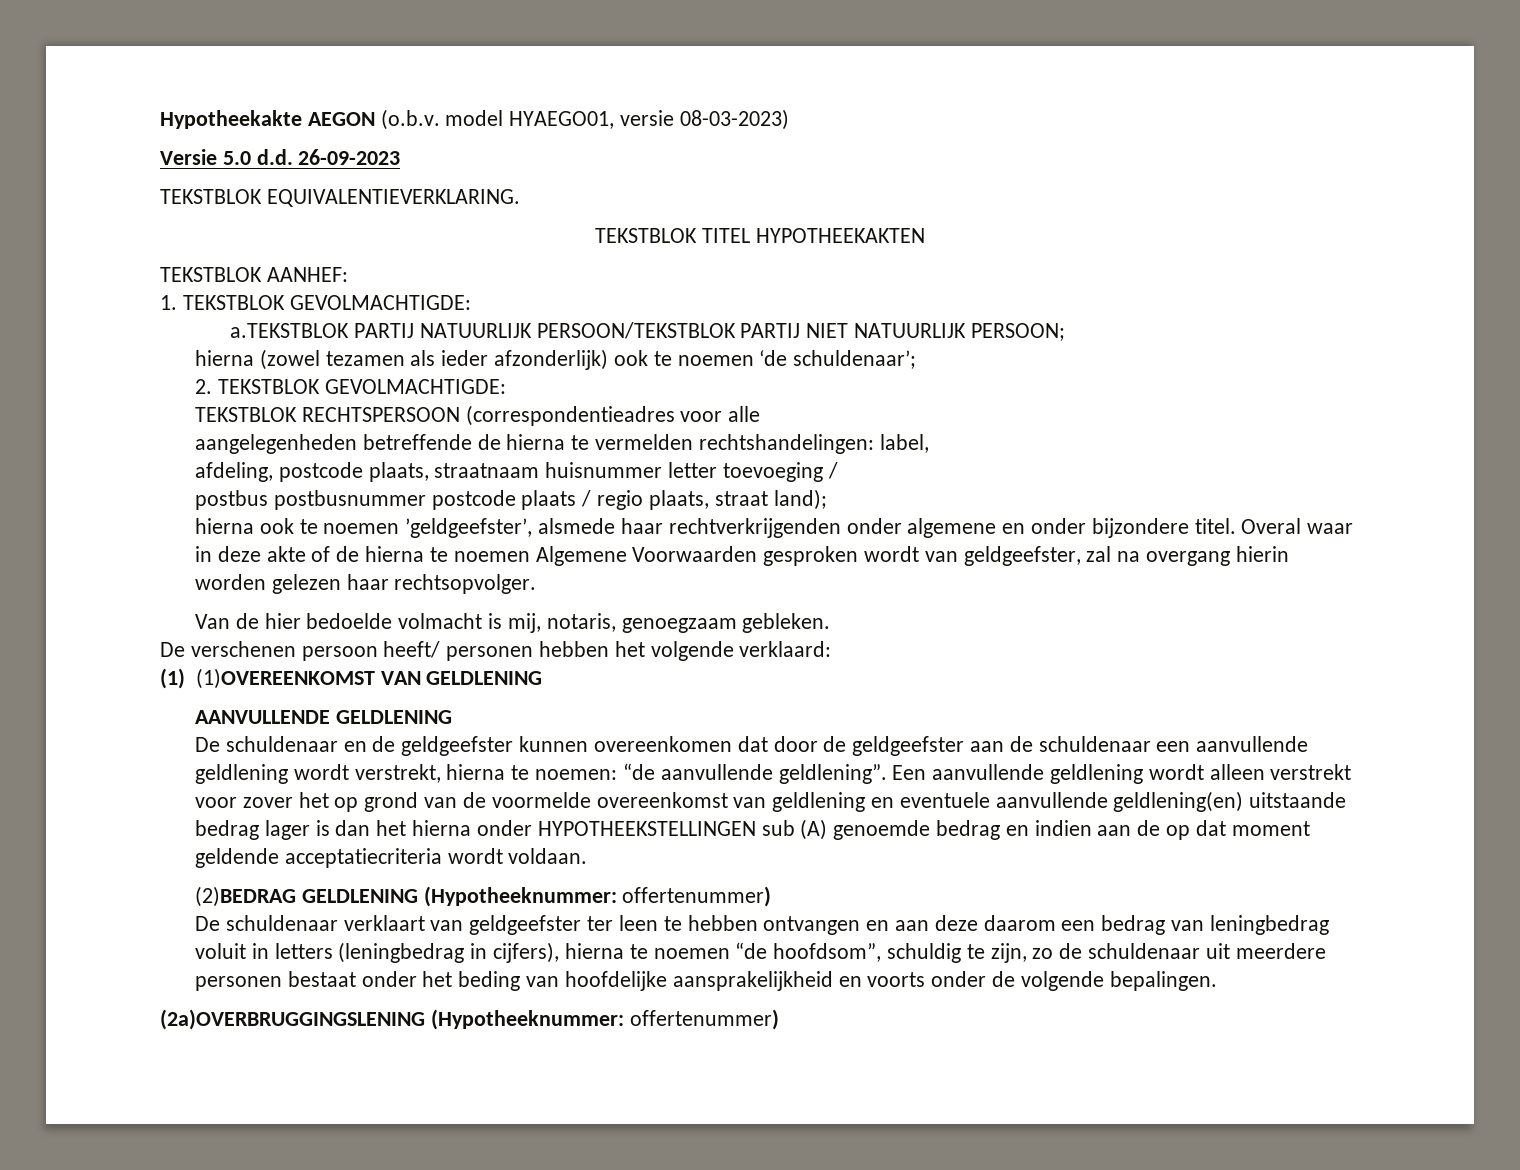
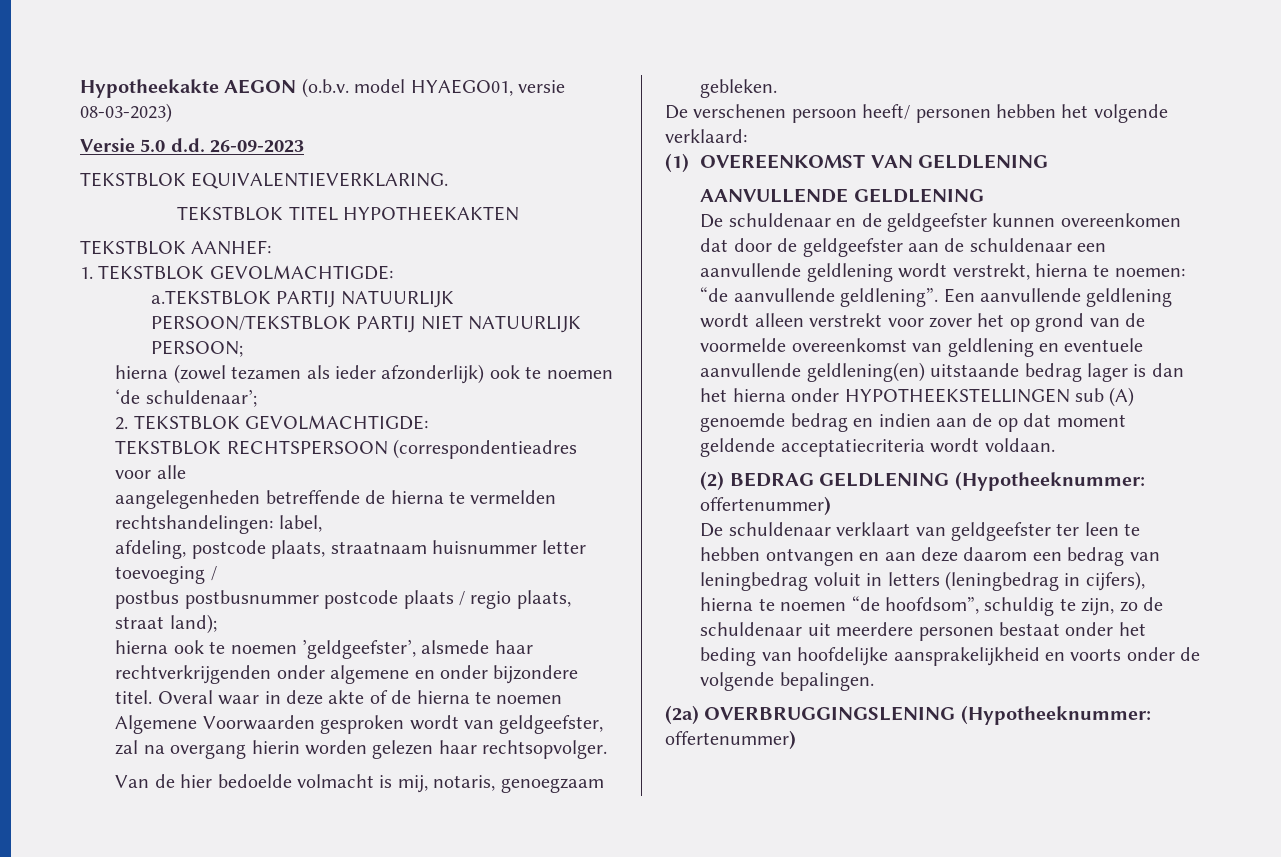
- (1) (1)OVEREENKOMST VAN GELDLENING
+ (1) OVEREENKOMST VAN GELDLENING
- (2)BEDRAG GELDLENING (Hypotheeknummer: offertenummer)
+ (2) BEDRAG GELDLENING (Hypotheeknummer: offertenummer)
- (2a)OVERBRUGGINGSLENING (Hypotheeknummer: offertenummer)
+ (2a) OVERBRUGGINGSLENING (Hypotheeknummer: offertenummer)

